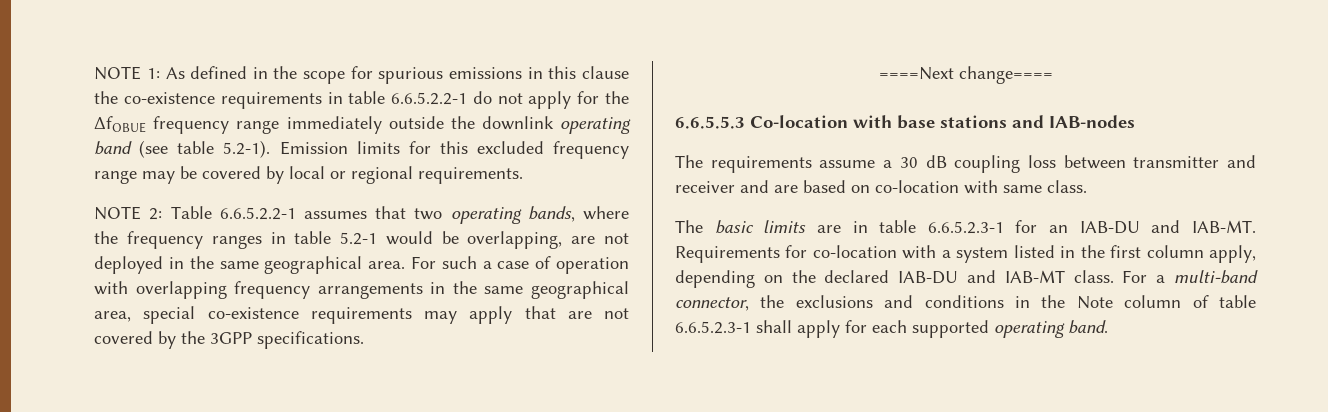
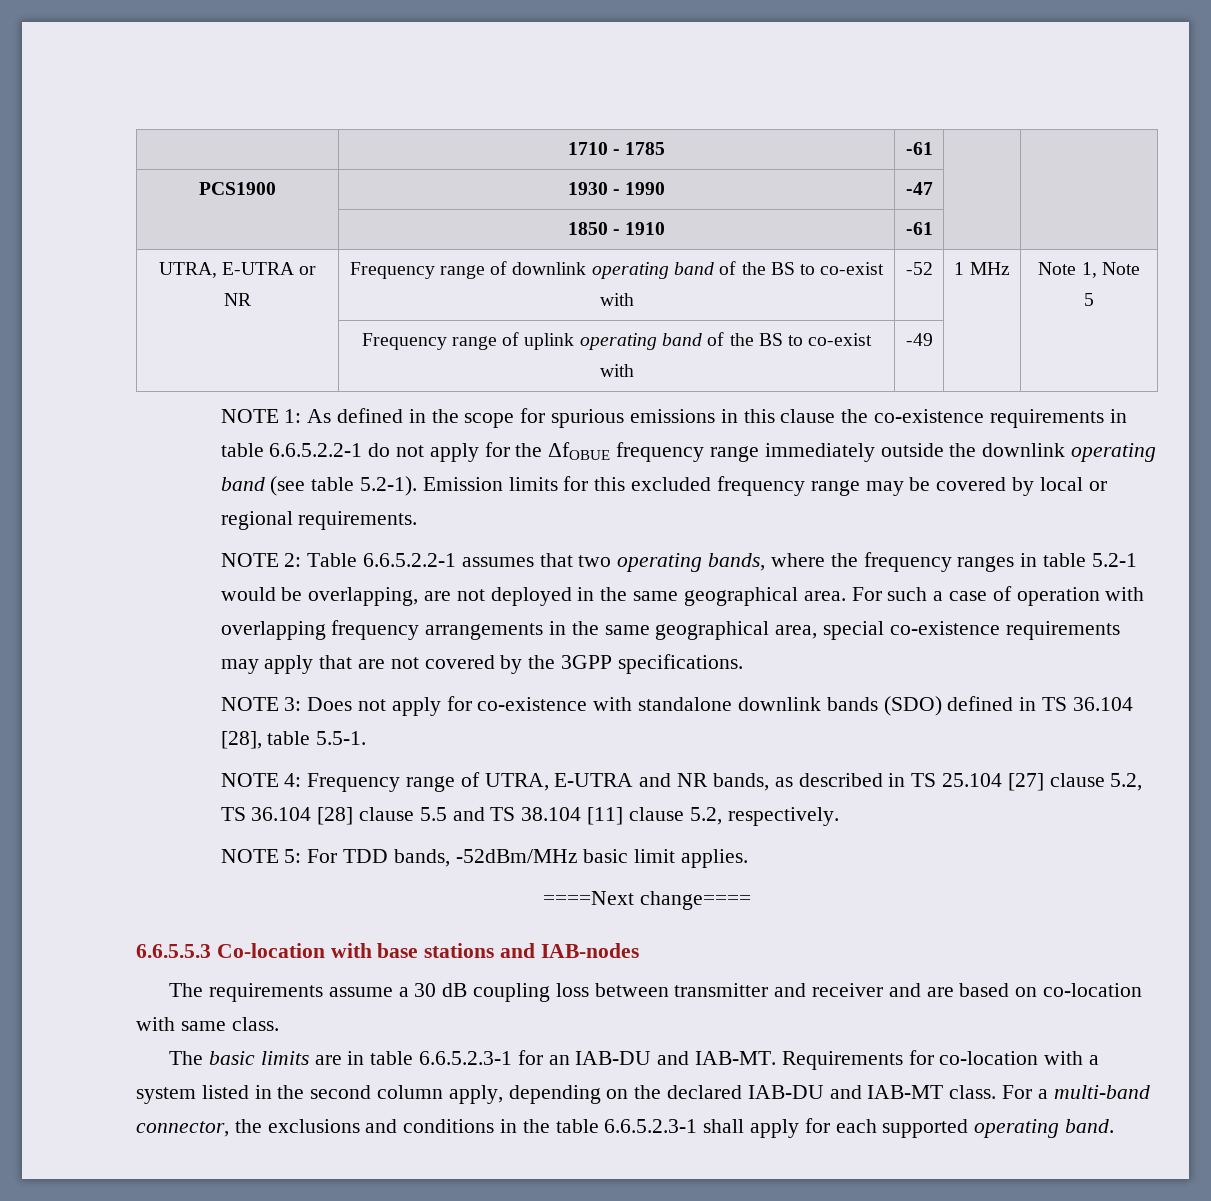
+ | 1710 - 1785 | -61 | |
+ PCS1900 | 1930 - 1990 | -47 | |
+ | 1850 - 1910 | -61 | |
+ UTRA, E-UTRA or NR | Frequency range of downlink operating band of the BS to co-exist with | -52 | 1 MHz | Note 1, Note 5
+ | Frequency range of uplink operating band of the BS to co-exist with | -49 | |
+ NOTE 3: Does not apply for co-existence with standalone downlink bands (SDO) defined in TS 36.104 [28], table 5.5-1.
+ NOTE 4: Frequency range of UTRA, E-UTRA and NR bands, as described in TS 25.104 [27] clause 5.2, TS 36.104 [28] clause 5.5 and TS 38.104 [11] clause 5.2, respectively.
+ NOTE 5: For TDD bands, -52dBm/MHz basic limit applies.
- Requirements for co-location with a system listed in the first column apply, depending on the declared IAB-DU and IAB-MT class.
+ Requirements for co-location with a system listed in the second column apply, depending on the declared IAB-DU and IAB-MT class.
- For a multi-band connector, the exclusions and conditions in the Note column of table 6.6.5.2.3-1 shall apply for each supported operating band.
+ For a multi-band connector, the exclusions and conditions in the table 6.6.5.2.3-1 shall apply for each supported operating band.

